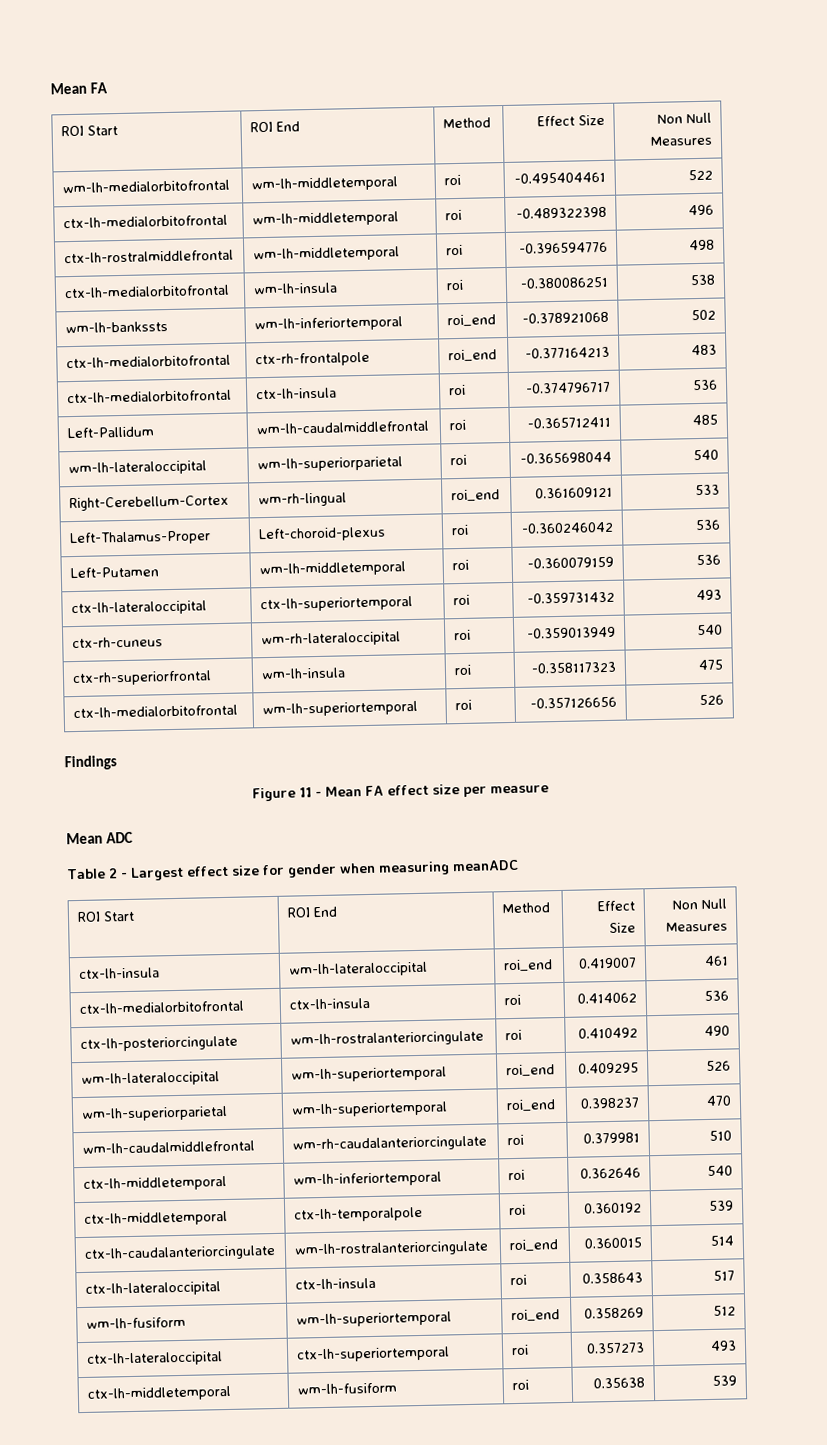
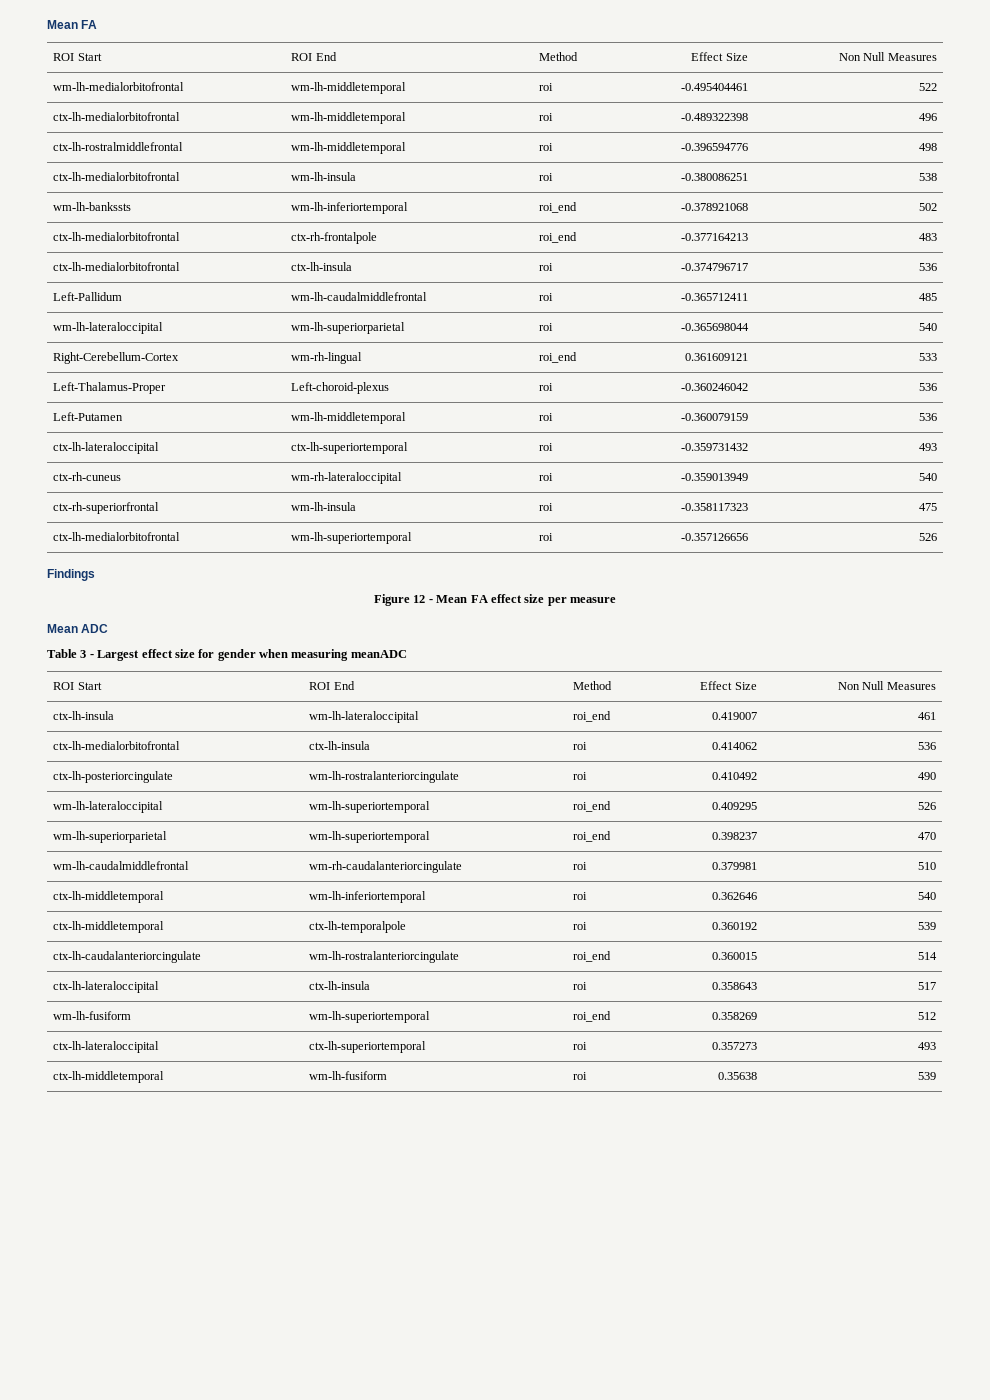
- Figure 11 - Mean FA effect size per measure
+ Figure 12 - Mean FA effect size per measure
- Table 2 - Largest effect size for gender when measuring meanADC
+ Table 3 - Largest effect size for gender when measuring meanADC

